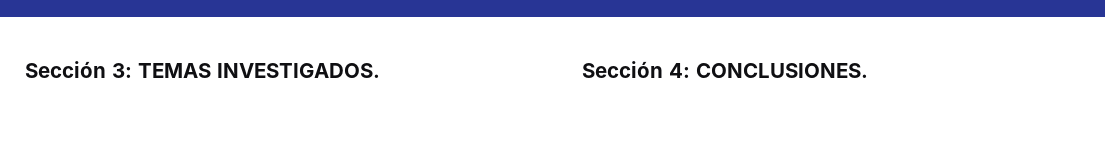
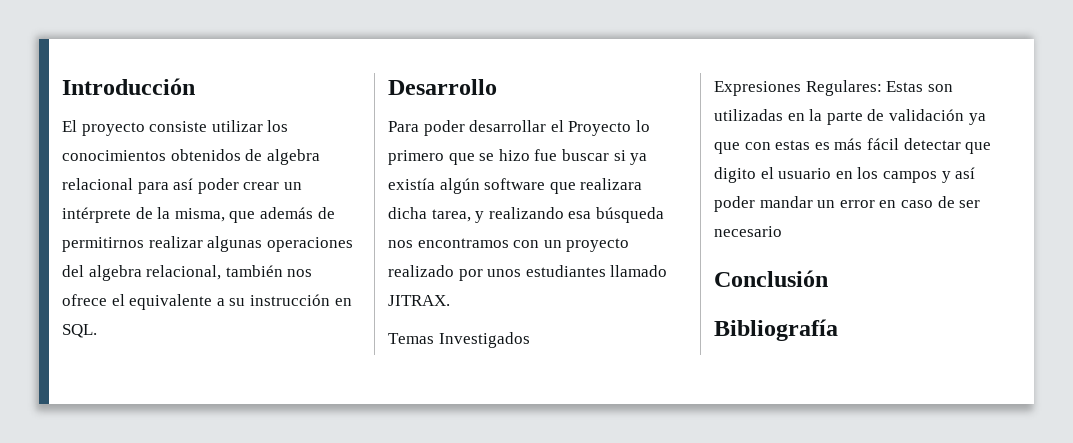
- Sección 3: TEMAS INVESTIGADOS.
- Sección 4: CONCLUSIONES.
+ Introducción
+ El proyecto consiste utilizar los conocimientos obtenidos de algebra relacional para así poder crear un intérprete de la misma, que además de permitirnos realizar algunas operaciones del algebra relacional, también nos ofrece el equivalente a su instrucción en SQL.
+ Desarrollo
+ Para poder desarrollar el Proyecto lo primero que se hizo fue buscar si ya existía algún software que realizara dicha tarea, y realizando esa búsqueda nos encontramos con un proyecto realizado por unos estudiantes llamado JITRAX.
+ Temas Investigados
+ Expresiones Regulares: Estas son utilizadas en la parte de validación ya que con estas es más fácil detectar que digito el usuario en los campos y así poder mandar un error en caso de ser necesario
+ Conclusión
+ Bibliografía

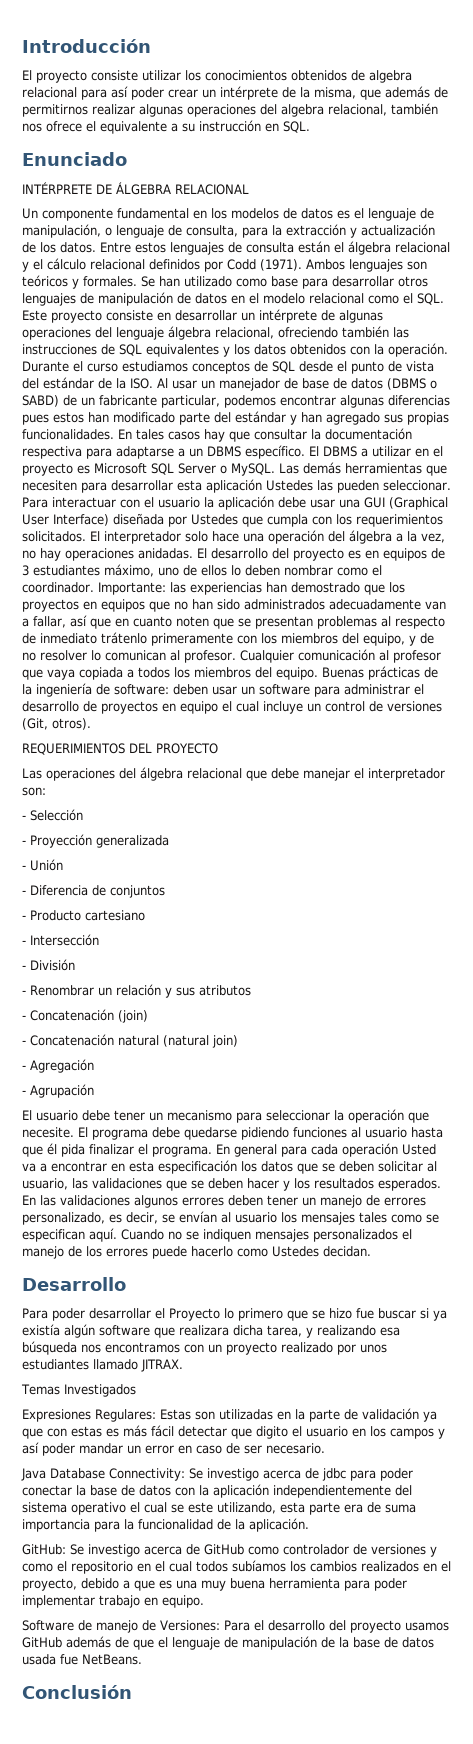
+ Enunciado
+ INTÉRPRETE DE ÁLGEBRA RELACIONAL
+ Un componente fundamental en los modelos de datos es el lenguaje de manipulación, o lenguaje de consulta, para la extracción y actualización de los datos. Entre estos lenguajes de consulta están el álgebra relacional y el cálculo relacional definidos por Codd (1971). Ambos lenguajes son teóricos y formales. Se han utilizado como base para desarrollar otros lenguajes de manipulación de datos en el modelo relacional como el SQL. Este proyecto consiste en desarrollar un intérprete de algunas operaciones del lenguaje álgebra relacional, ofreciendo también las instrucciones de SQL equivalentes y los datos obtenidos con la operación. Durante el curso estudiamos conceptos de SQL desde el punto de vista del estándar de la ISO. Al usar un manejador de base de datos (DBMS o SABD) de un fabricante particular, podemos encontrar algunas diferencias pues estos han modificado parte del estándar y han agregado sus propias funcionalidades. En tales casos hay que consultar la documentación respectiva para adaptarse a un DBMS específico. El DBMS a utilizar en el proyecto es Microsoft SQL Server o MySQL. Las demás herramientas que necesiten para desarrollar esta aplicación Ustedes las pueden seleccionar. Para interactuar con el usuario la aplicación debe usar una GUI (Graphical User Interface) diseñada por Ustedes que cumpla con los requerimientos solicitados. El interpretador solo hace una operación del álgebra a la vez, no hay operaciones anidadas. El desarrollo del proyecto es en equipos de 3 estudiantes máximo, uno de ellos lo deben nombrar como el coordinador. Importante: las experiencias han demostrado que los proyectos en equipos que no han sido administrados adecuadamente van a fallar, así que en cuanto noten que se presentan problemas al respecto de inmediato trátenlo primeramente con los miembros del equipo, y de no resolver lo comunican al profesor. Cualquier comunicación al profesor que vaya copiada a todos los miembros del equipo. Buenas prácticas de la ingeniería de software: deben usar un software para administrar el desarrollo de proyectos en equipo el cual incluye un control de versiones (Git, otros).
+ REQUERIMIENTOS DEL PROYECTO
+ Las operaciones del álgebra relacional que debe manejar el interpretador son:
+ - Selección
+ - Proyección generalizada
+ - Unión
+ - Diferencia de conjuntos
+ - Producto cartesiano
+ - Intersección
+ - División
+ - Renombrar un relación y sus atributos
+ - Concatenación (join)
+ - Concatenación natural (natural join)
+ - Agregación
+ - Agrupación
+ El usuario debe tener un mecanismo para seleccionar la operación que necesite. El programa debe quedarse pidiendo funciones al usuario hasta que él pida finalizar el programa. En general para cada operación Usted va a encontrar en esta especificación los datos que se deben solicitar al usuario, las validaciones que se deben hacer y los resultados esperados. En las validaciones algunos errores deben tener un manejo de errores personalizado, es decir, se envían al usuario los mensajes tales como se especifican aquí. Cuando no se indiquen mensajes personalizados el manejo de los errores puede hacerlo como Ustedes decidan.
- Expresiones Regulares: Estas son utilizadas en la parte de validación ya que con estas es más fácil detectar que digito el usuario en los campos y así poder mandar un error en caso de ser necesario
+ Expresiones Regulares: Estas son utilizadas en la parte de validación ya que con estas es más fácil detectar que digito el usuario en los campos y así poder mandar un error en caso de ser necesario.
+ Java Database Connectivity: Se investigo acerca de jdbc para poder conectar la base de datos con la aplicación independientemente del sistema operativo el cual se este utilizando, esta parte era de suma importancia para la funcionalidad de la aplicación.
+ GitHub: Se investigo acerca de GitHub como controlador de versiones y como el repositorio en el cual todos subíamos los cambios realizados en el proyecto, debido a que es una muy buena herramienta para poder implementar trabajo en equipo.
+ Software de manejo de Versiones: Para el desarrollo del proyecto usamos GitHub además de que el lenguaje de manipulación de la base de datos usada fue NetBeans.
- Bibliografía

